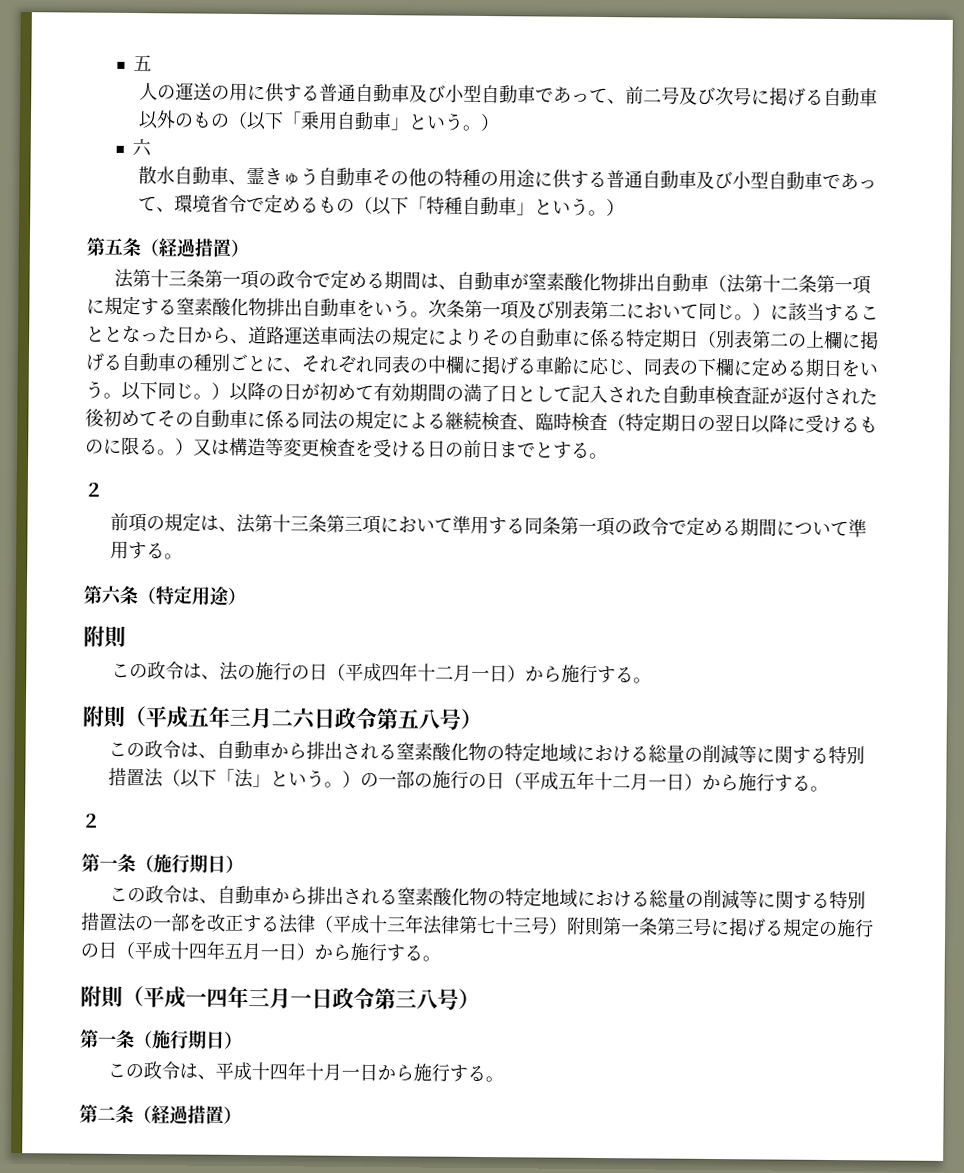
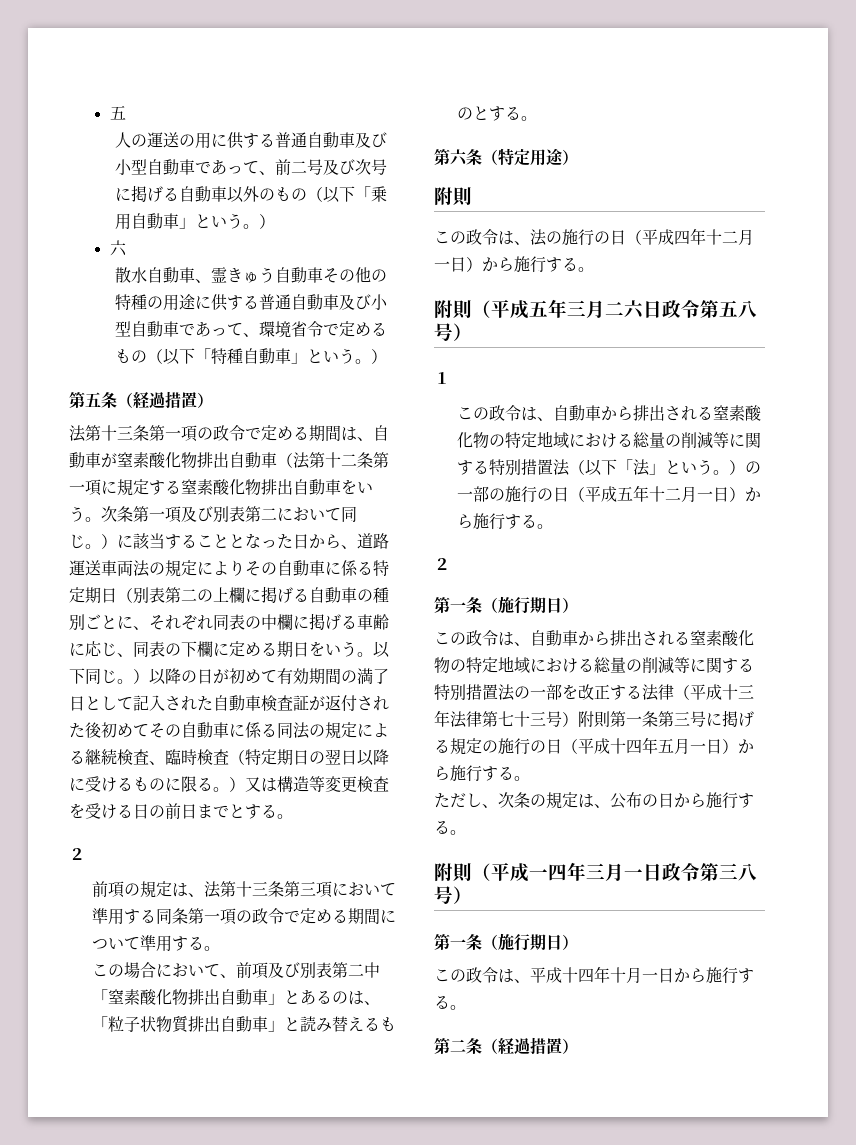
+ この場合において、前項及び別表第二中「窒素酸化物排出自動車」とあるのは、「粒子状物質排出自動車」と読み替えるものとする。
+ １
+ ただし、次条の規定は、公布の日から施行する。

